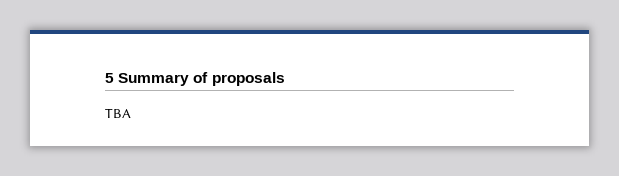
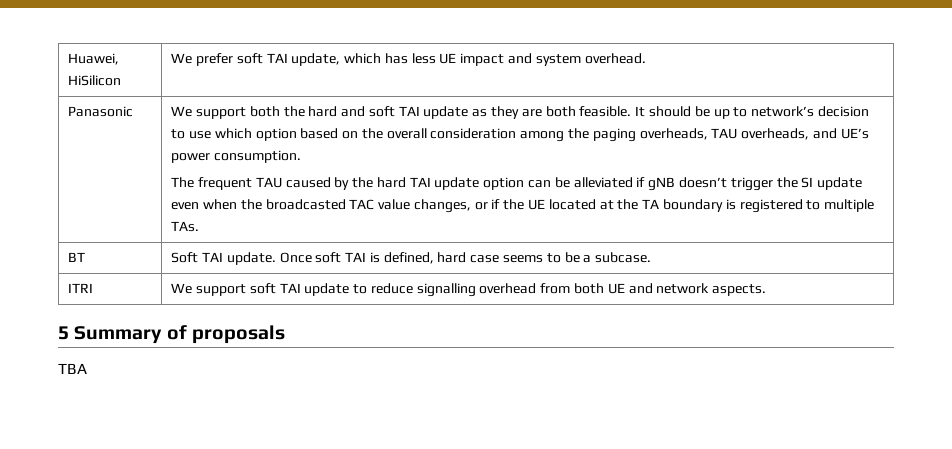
+ Huawei, HiSilicon | We prefer soft TAI update, which has less UE impact and system overhead.
+ Panasonic | We support both the hard and soft TAI update as they are both feasible. It should be up to network’s decision to use which option based on the overall consideration among the paging overheads, TAU overheads, and UE’s power consumption.
+ The frequent TAU caused by the hard TAI update option can be alleviated if gNB doesn’t trigger the SI update even when the broadcasted TAC value changes, or if the UE located at the TA boundary is registered to multiple TAs.
+ BT | Soft TAI update. Once soft TAI is defined, hard case seems to be a subcase.
+ ITRI | We support soft TAI update to reduce signalling overhead from both UE and network aspects.

